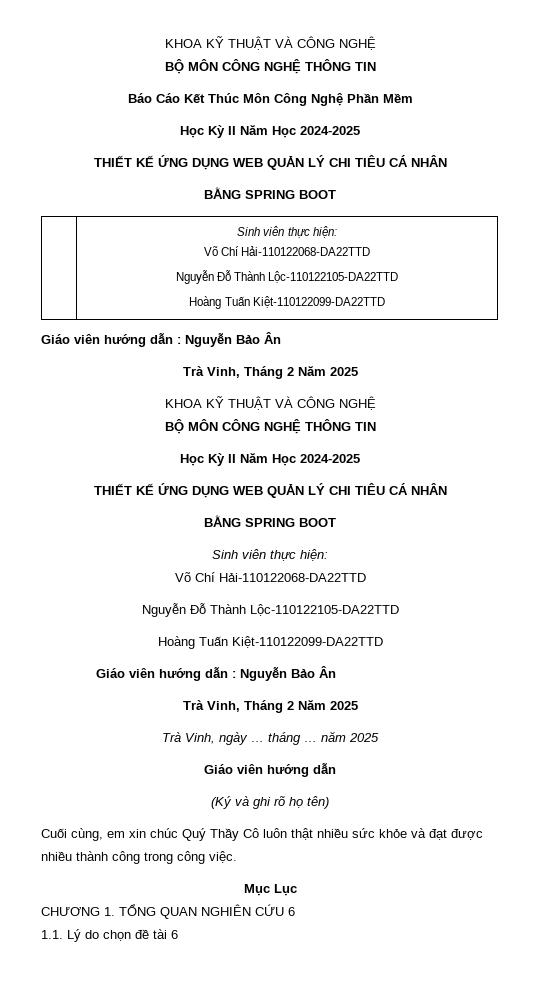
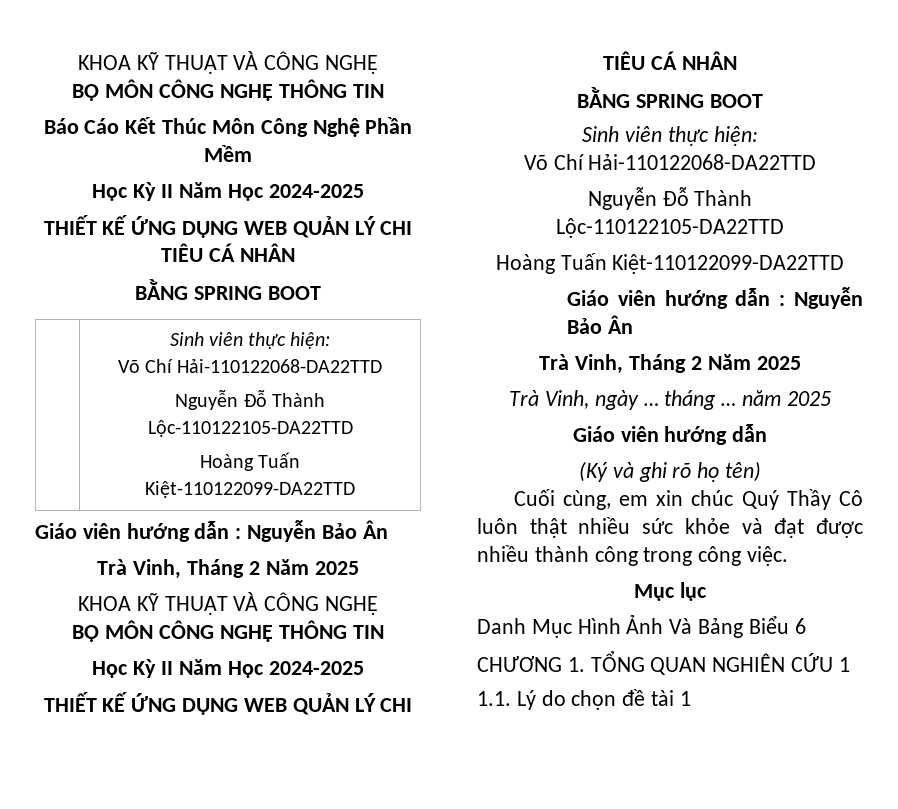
- Mục Lục
+ Mục lục
+ Danh Mục Hình Ảnh Và Bảng Biểu 6
- CHƯƠNG 1. TỔNG QUAN NGHIÊN CỨU 6
+ CHƯƠNG 1. TỔNG QUAN NGHIÊN CỨU 1
- 1.1. Lý do chọn đề tài 6
+ 1.1. Lý do chọn đề tài 1

